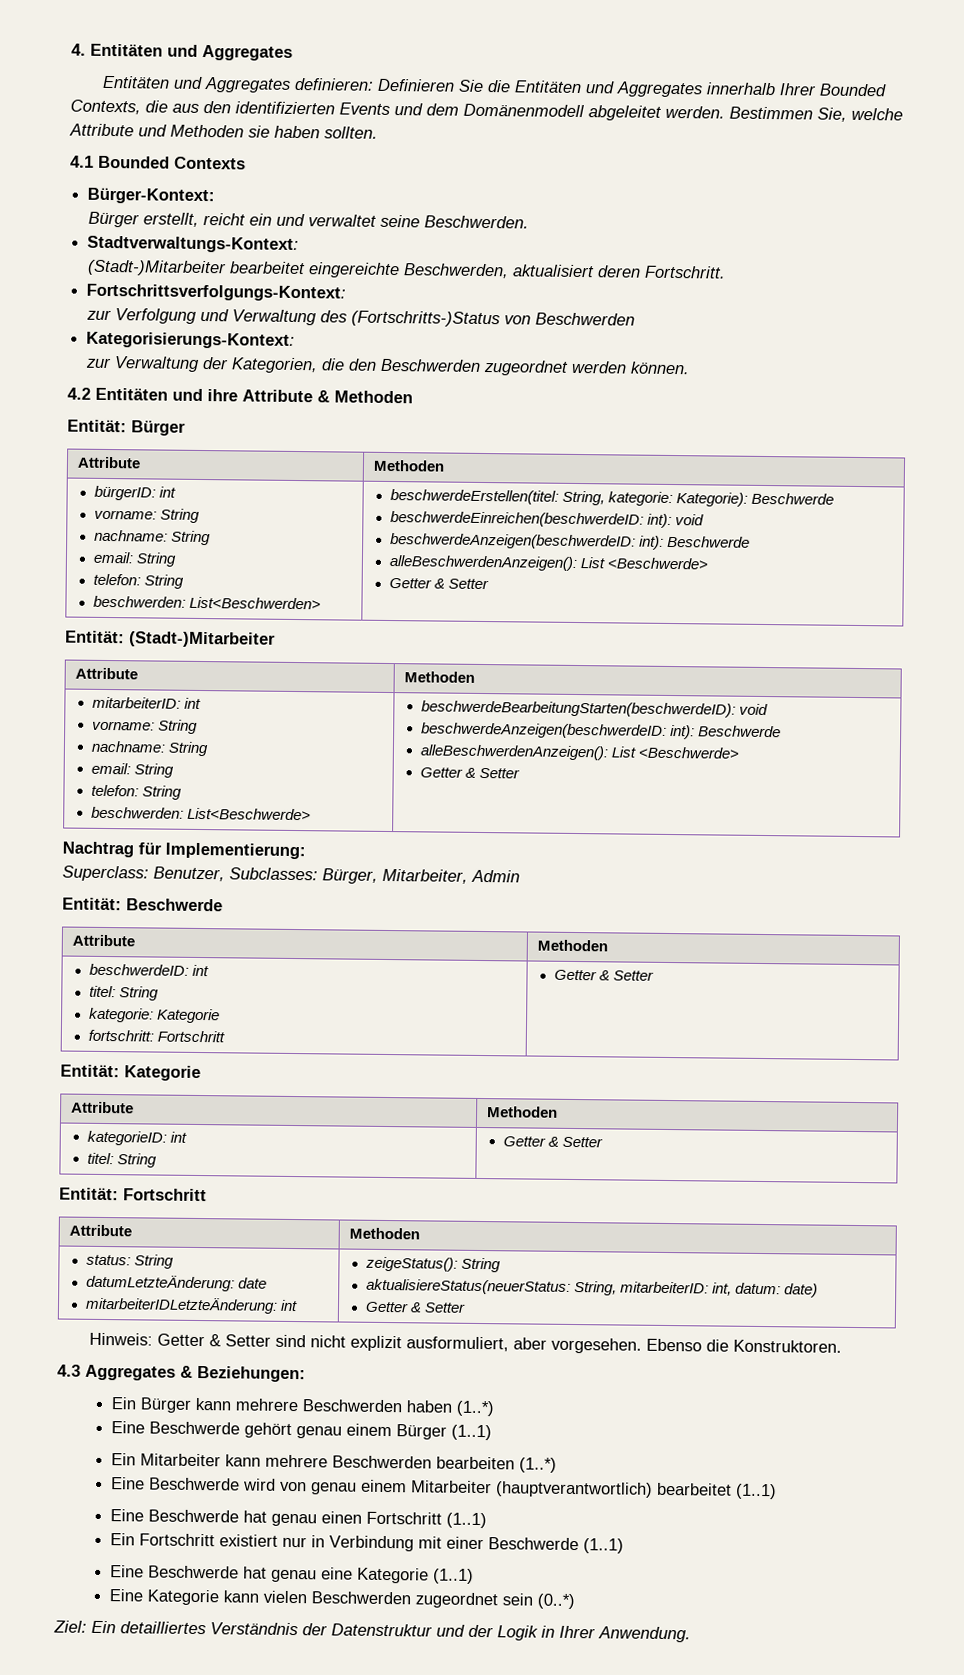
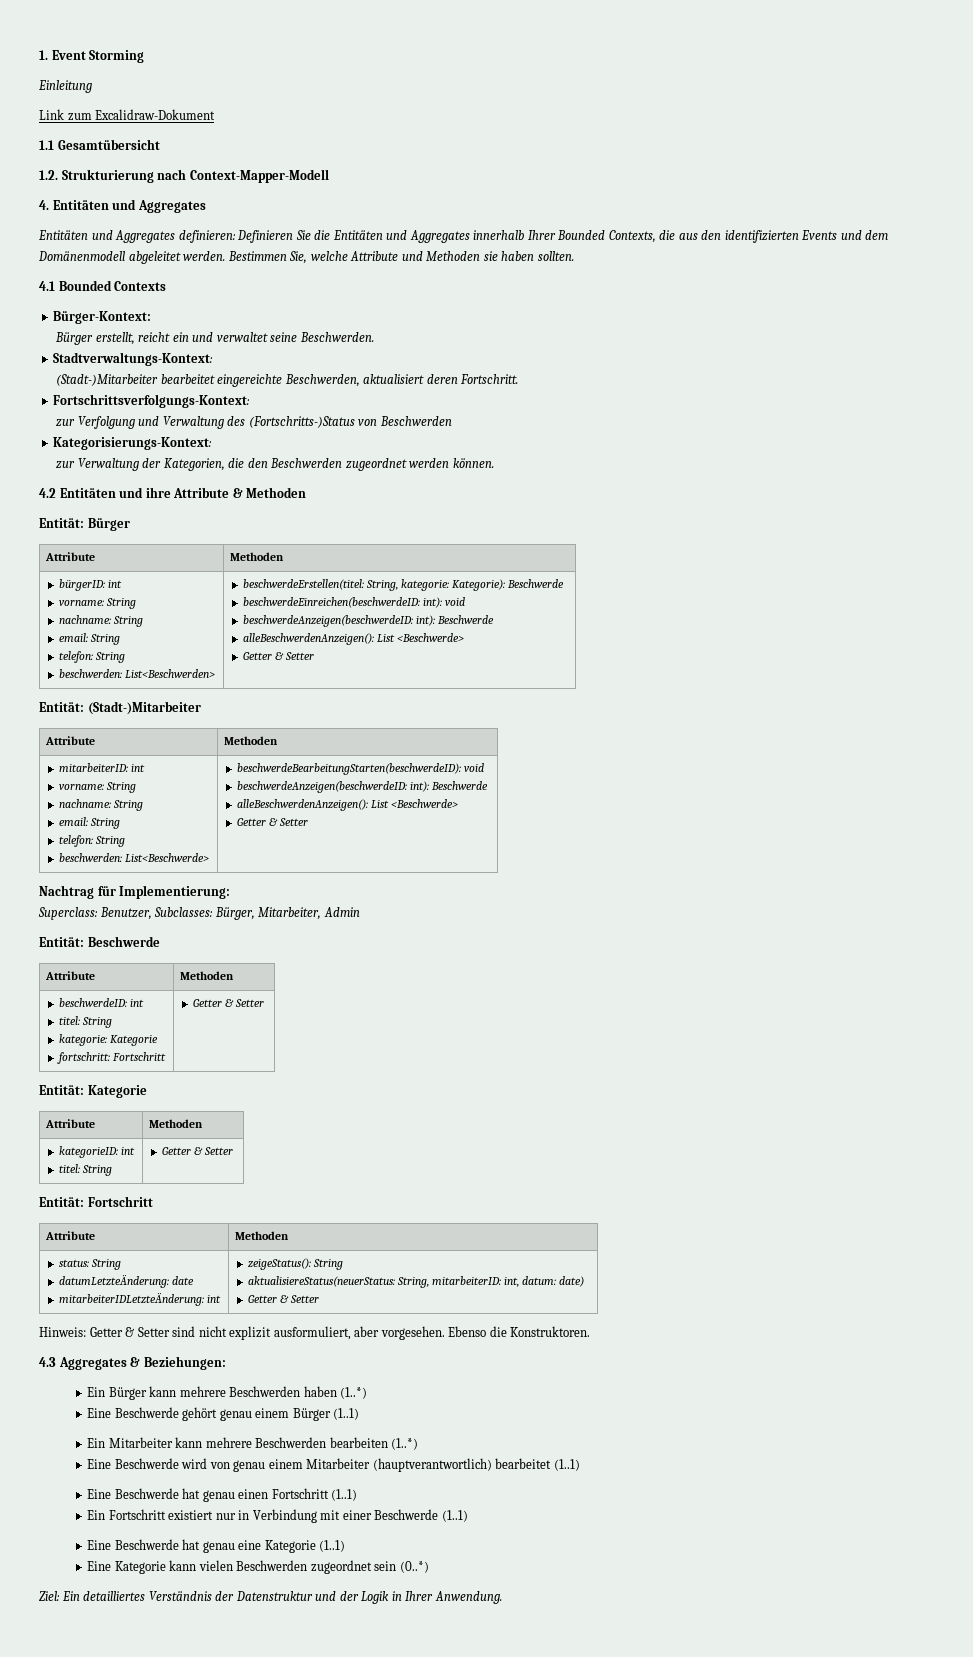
+ 1. Event Storming
+ Einleitung
+ Link zum Excalidraw-Dokument
+ 1.1 Gesamtübersicht
+ 1.2. Strukturierung nach Context-Mapper-Modell

